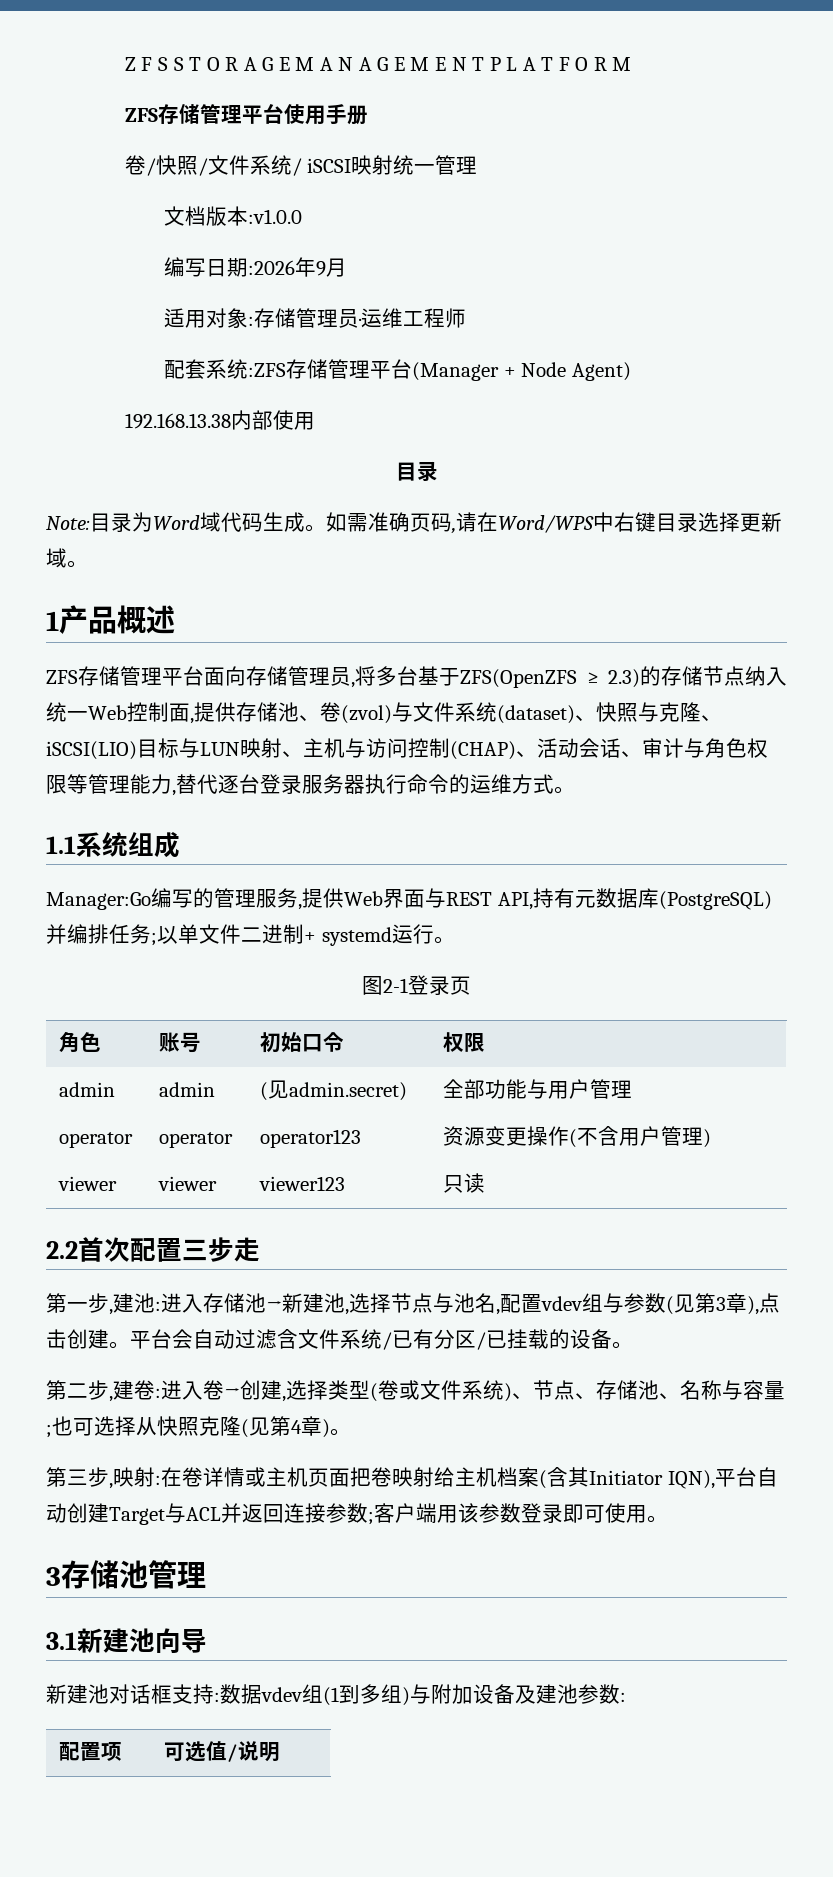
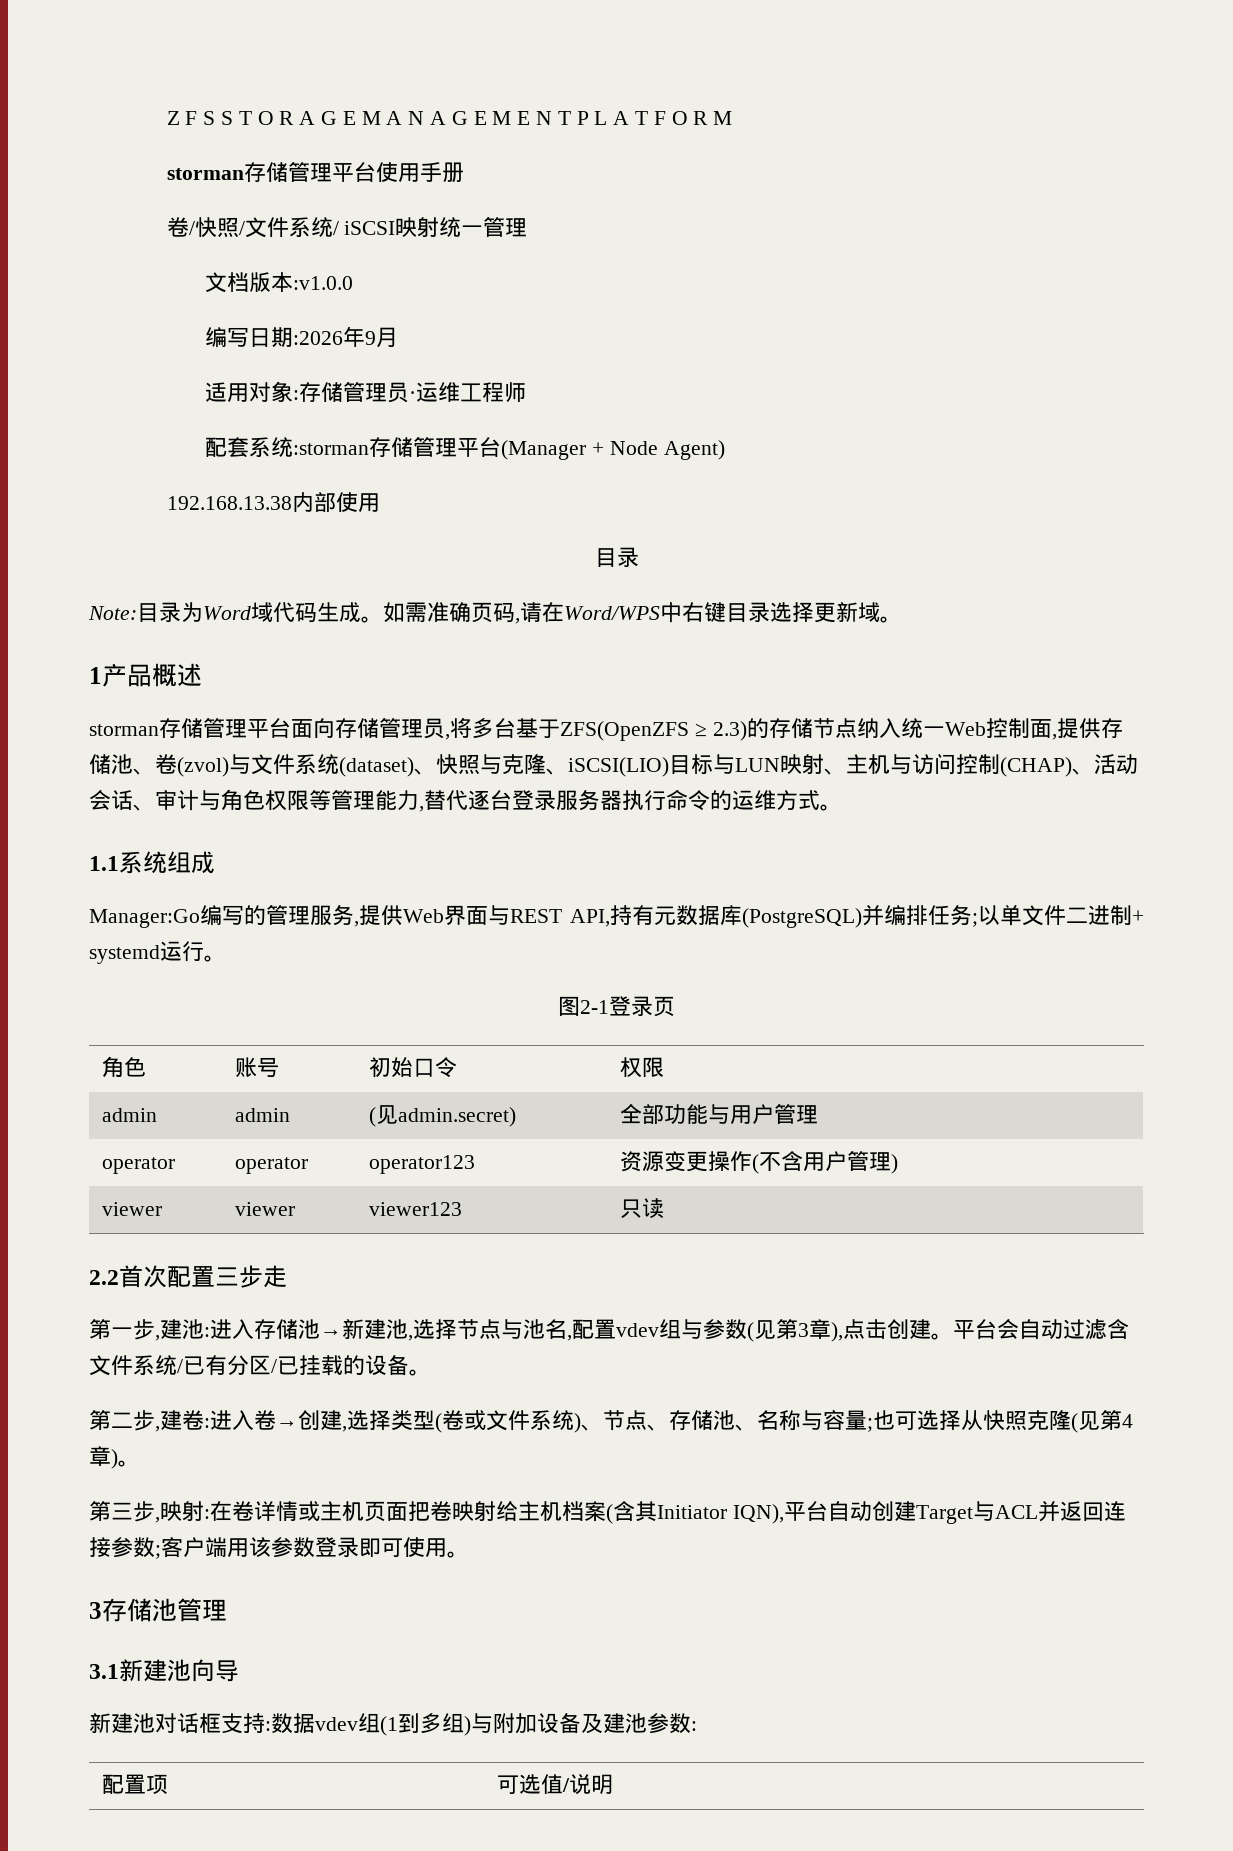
- ZFS存储管理平台使用手册
+ storman存储管理平台使用手册
- 配套系统:ZFS存储管理平台(Manager + Node Agent)
+ 配套系统:storman存储管理平台(Manager + Node Agent)
- ZFS存储管理平台面向存储管理员,将多台基于ZFS(OpenZFS ≥ 2.3)的存储节点纳入统一Web控制面,提供存储池、卷(zvol)与文件系统(dataset)、快照与克隆、iSCSI(LIO)目标与LUN映射、主机与访问控制(CHAP)、活动会话、审计与角色权限等管理能力,替代逐台登录服务器执行命令的运维方式。
+ storman存储管理平台面向存储管理员,将多台基于ZFS(OpenZFS ≥ 2.3)的存储节点纳入统一Web控制面,提供存储池、卷(zvol)与文件系统(dataset)、快照与克隆、iSCSI(LIO)目标与LUN映射、主机与访问控制(CHAP)、活动会话、审计与角色权限等管理能力,替代逐台登录服务器执行命令的运维方式。

